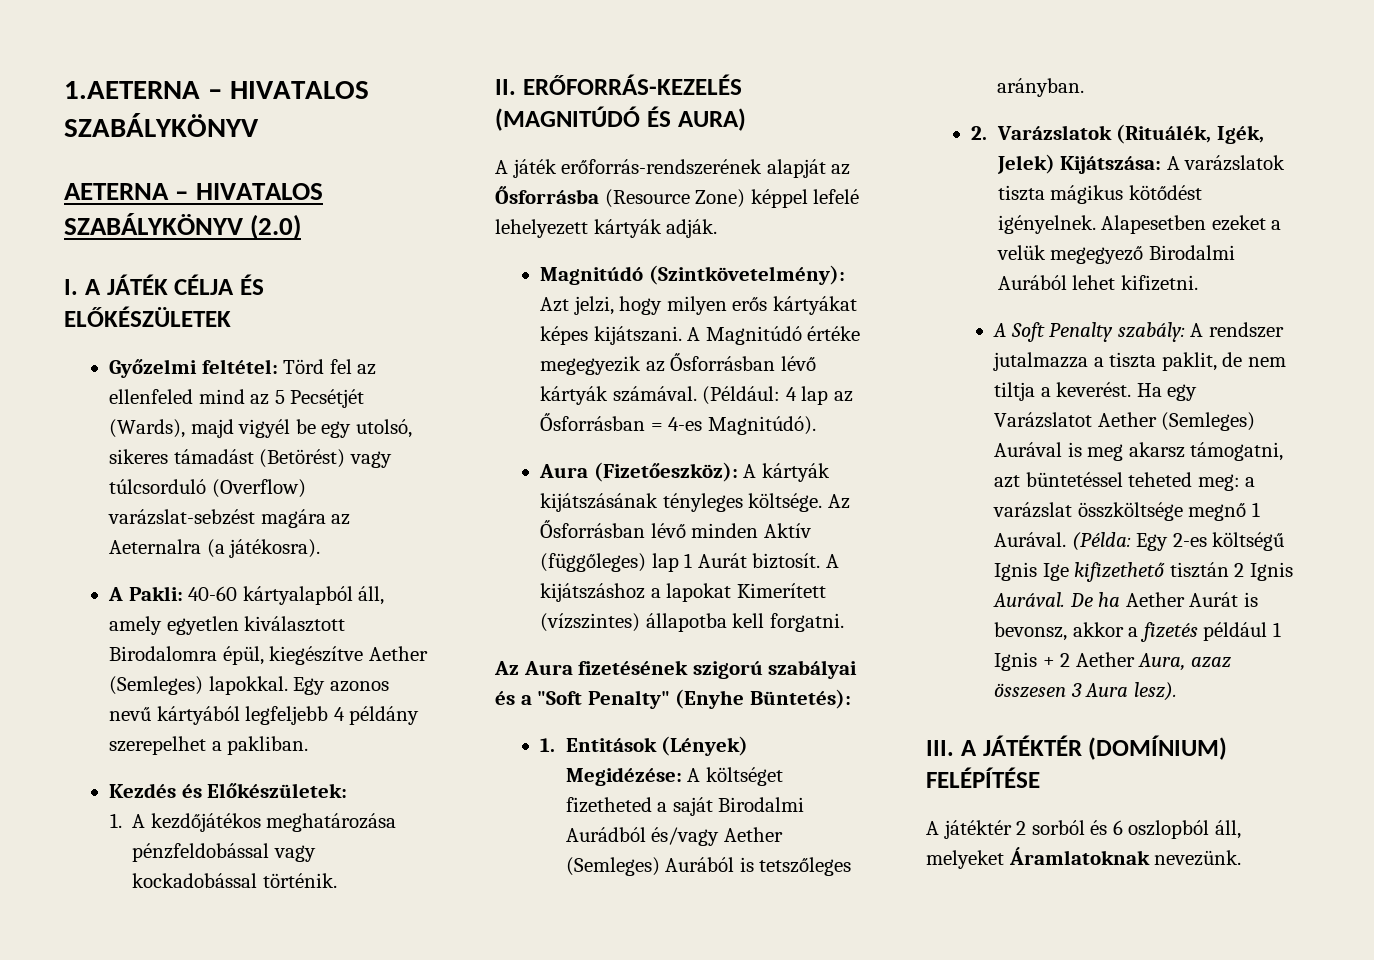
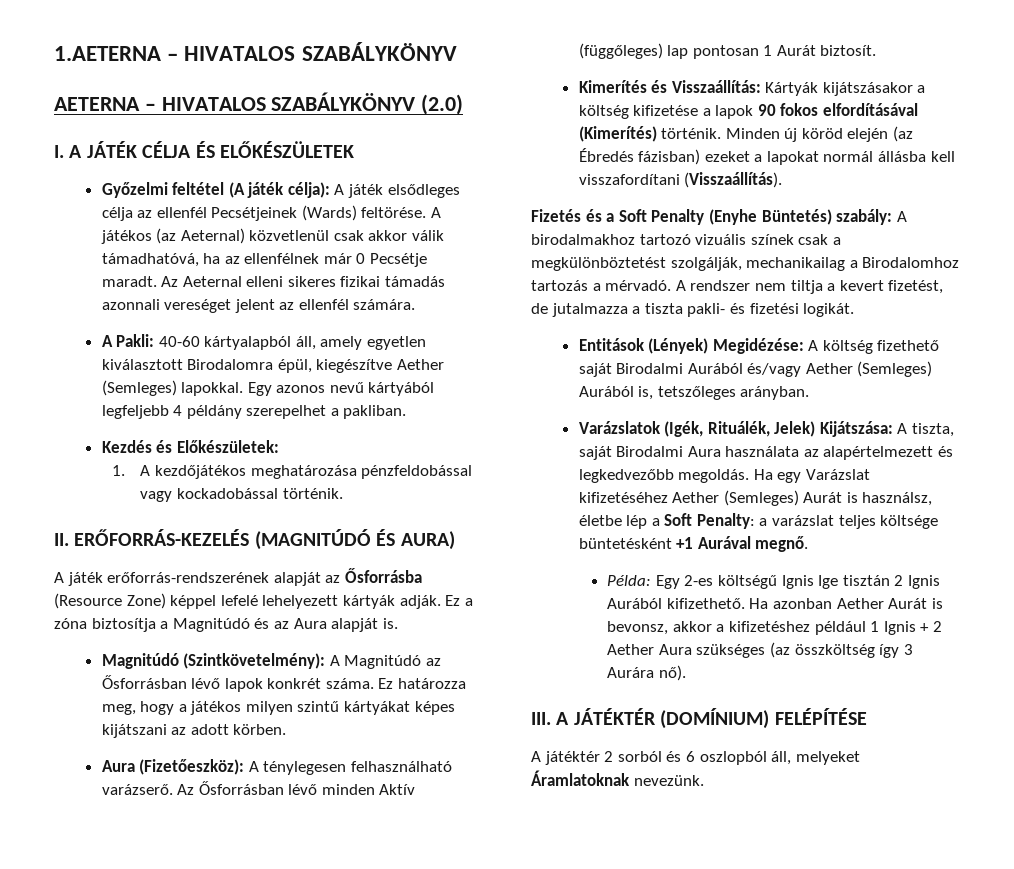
- Győzelmi feltétel: Törd fel az ellenfeled mind az 5 Pecsétjét (Wards), majd vigyél be egy utolsó, sikeres támadást (Betörést) vagy túlcsorduló (Overflow) varázslat-sebzést magára az Aeternalra (a játékosra).
+ Győzelmi feltétel (A játék célja): A játék elsődleges célja az ellenfél Pecsétjeinek (Wards) feltörése. A játékos (az Aeternal) közvetlenül csak akkor válik támadhatóvá, ha az ellenfélnek már 0 Pecsétje maradt. Az Aeternal elleni sikeres fizikai támadás azonnali vereséget jelent az ellenfél számára.
- A játék erőforrás-rendszerének alapját az Ősforrásba (Resource Zone) képpel lefelé lehelyezett kártyák adják.
- Magnitúdó (Szintkövetelmény): Azt jelzi, hogy milyen erős kártyákat képes kijátszani. A Magnitúdó értéke megegyezik az Ősforrásban lévő kártyák számával. (Például: 4 lap az Ősforrásban = 4-es Magnitúdó).
+ A játék erőforrás-rendszerének alapját az Ősforrásba (Resource Zone) képpel lefelé lehelyezett kártyák adják. Ez a zóna biztosítja a Magnitúdó és az Aura alapját is.
+ Magnitúdó (Szintkövetelmény): A Magnitúdó az Ősforrásban lévő lapok konkrét száma. Ez határozza meg, hogy a játékos milyen szintű kártyákat képes kijátszani az adott körben.
- Aura (Fizetőeszköz): A kártyák kijátszásának tényleges költsége.
+ Aura (Fizetőeszköz): A ténylegesen felhasználható varázserő.
- Az Ősforrásban lévő minden Aktív (függőleges) lap 1 Aurát biztosít. A kijátszáshoz a lapokat Kimerített (vízszintes) állapotba kell forgatni.
- Az Aura fizetésének szigorú szabályai és a "Soft Penalty" (Enyhe Büntetés):
- 1. Entitások (Lények) Megidézése: A költséget fizetheted a saját Birodalmi Aurádból és/vagy Aether (Semleges) Aurából is tetszőleges arányban.
+ Az Ősforrásban lévő minden Aktív (függőleges) lap pontosan 1 Aurát biztosít.
+ Kimerítés és Visszaállítás: Kártyák kijátszásakor a költség kifizetése a lapok 90 fokos elfordításával (Kimerítés) történik. Minden új köröd elején (az Ébredés fázisban) ezeket a lapokat normál állásba kell visszafordítani (Visszaállítás).
+ Fizetés és a Soft Penalty (Enyhe Büntetés) szabály: A birodalmakhoz tartozó vizuális színek csak a megkülönböztetést szolgálják, mechanikailag a Birodalomhoz tartozás a mérvadó. A rendszer nem tiltja a kevert fizetést, de jutalmazza a tiszta pakli- és fizetési logikát.
+ Entitások (Lények) Megidézése: A költség fizethető saját Birodalmi Aurából és/vagy Aether (Semleges) Aurából is, tetszőleges arányban.
- 2. Varázslatok (Rituálék, Igék, Jelek) Kijátszása: A varázslatok tiszta mágikus kötődést igényelnek. Alapesetben ezeket a velük megegyező Birodalmi Aurából lehet kifizetni.
- A Soft Penalty szabály: A rendszer jutalmazza a tiszta paklit, de nem tiltja a keverést. Ha egy Varázslatot Aether (Semleges) Aurával is meg akarsz támogatni, azt büntetéssel teheted meg: a varázslat összköltsége megnő 1 Aurával. (Példa: Egy 2-es költségű Ignis Ige kifizethető tisztán 2 Ignis Aurával. De ha Aether Aurát is bevonsz, akkor a fizetés például 1 Ignis + 2 Aether Aura, azaz összesen 3 Aura lesz).
+ Varázslatok (Igék, Rituálék, Jelek) Kijátszása: A tiszta, saját Birodalmi Aura használata az alapértelmezett és legkedvezőbb megoldás. Ha egy Varázslat kifizetéséhez Aether (Semleges) Aurát is használsz, életbe lép a Soft Penalty: a varázslat teljes költsége büntetésként +1 Aurával megnő.
+ Példa: Egy 2-es költségű Ignis Ige tisztán 2 Ignis Aurából kifizethető. Ha azonban Aether Aurát is bevonsz, akkor a kifizetéshez például 1 Ignis + 2 Aether Aura szükséges (az összköltség így 3 Aurára nő).

